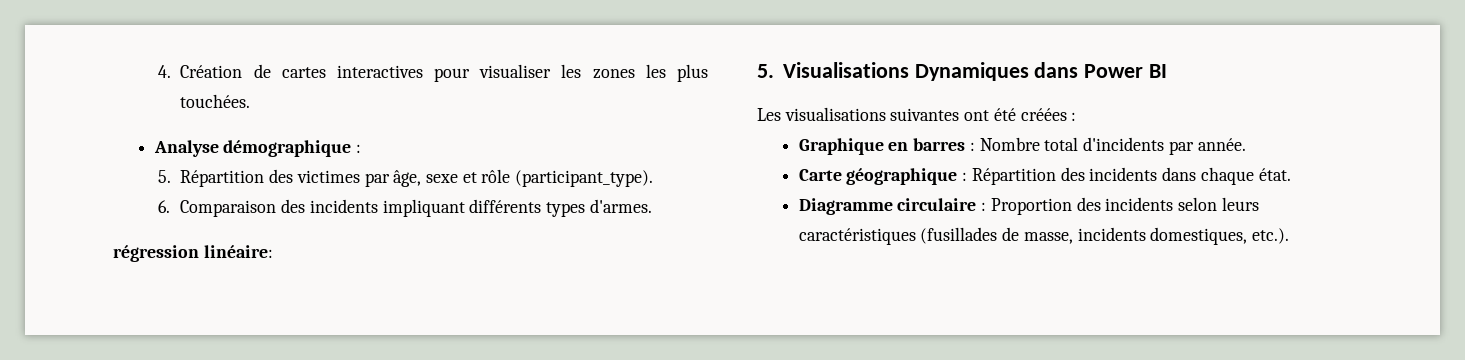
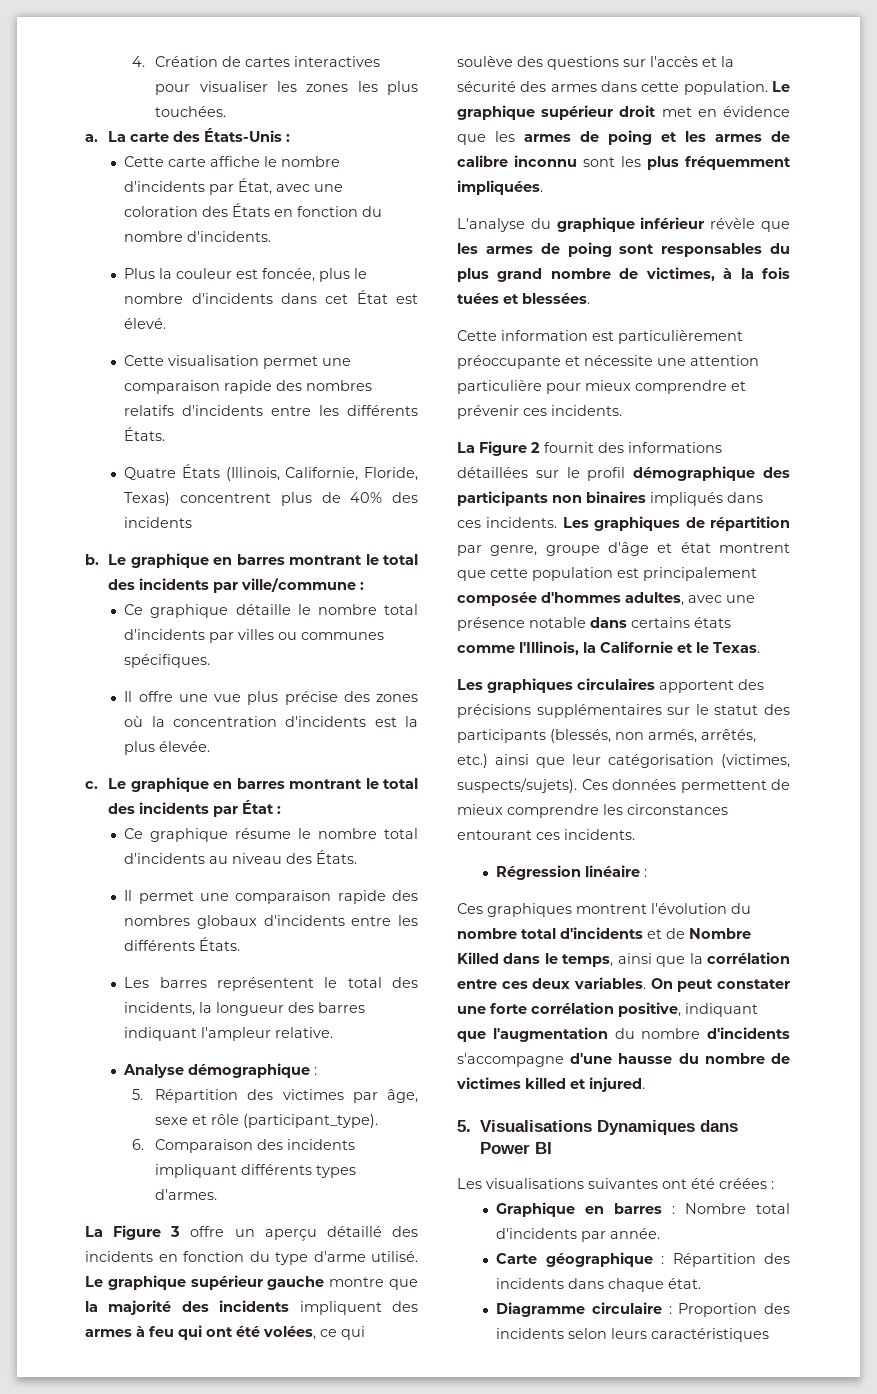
+ a. La carte des États-Unis :
+ Cette carte affiche le nombre d'incidents par État, avec une coloration des États en fonction du nombre d'incidents.
+ Plus la couleur est foncée, plus le nombre d'incidents dans cet État est élevé.
+ Cette visualisation permet une comparaison rapide des nombres relatifs d'incidents entre les différents États.
+ Quatre États (Illinois, Californie, Floride, Texas) concentrent plus de 40% des incidents
+ b. Le graphique en barres montrant le total des incidents par ville/commune :
+ Ce graphique détaille le nombre total d'incidents par villes ou communes spécifiques.
+ Il offre une vue plus précise des zones où la concentration d'incidents est la plus élevée.
+ c. Le graphique en barres montrant le total des incidents par État :
+ Ce graphique résume le nombre total d'incidents au niveau des États.
+ Il permet une comparaison rapide des nombres globaux d'incidents entre les différents États.
+ Les barres représentent le total des incidents, la longueur des barres indiquant l'ampleur relative.
- régression linéaire:
+ La Figure 3 offre un aperçu détaillé des incidents en fonction du type d'arme utilisé. Le graphique supérieur gauche montre que la majorité des incidents impliquent des armes à feu qui ont été volées, ce qui soulève des questions sur l'accès et la sécurité des armes dans cette population. Le graphique supérieur droit met en évidence que les armes de poing et les armes de calibre inconnu sont les plus fréquemment impliquées.
+ L'analyse du graphique inférieur révèle que les armes de poing sont responsables du plus grand nombre de victimes, à la fois tuées et blessées.
+ Cette information est particulièrement préoccupante et nécessite une attention particulière pour mieux comprendre et prévenir ces incidents.
+ La Figure 2 fournit des informations détaillées sur le profil démographique des participants non binaires impliqués dans ces incidents. Les graphiques de répartition par genre, groupe d'âge et état montrent que cette population est principalement composée d'hommes adultes, avec une présence notable dans certains états comme l'Illinois, la Californie et le Texas.
+ Les graphiques circulaires apportent des précisions supplémentaires sur le statut des participants (blessés, non armés, arrêtés, etc.) ainsi que leur catégorisation (victimes, suspects/sujets). Ces données permettent de mieux comprendre les circonstances entourant ces incidents.
+ Régression linéaire :
+ Ces graphiques montrent l'évolution du nombre total d'incidents et de Nombre Killed dans le temps, ainsi que la corrélation entre ces deux variables. On peut constater une forte corrélation positive, indiquant que l'augmentation du nombre d'incidents s'accompagne d'une hausse du nombre de victimes killed et injured.
- Diagramme circulaire : Proportion des incidents selon leurs caractéristiques (fusillades de masse, incidents domestiques, etc.).
+ Diagramme circulaire : Proportion des incidents selon leurs caractéristiques

